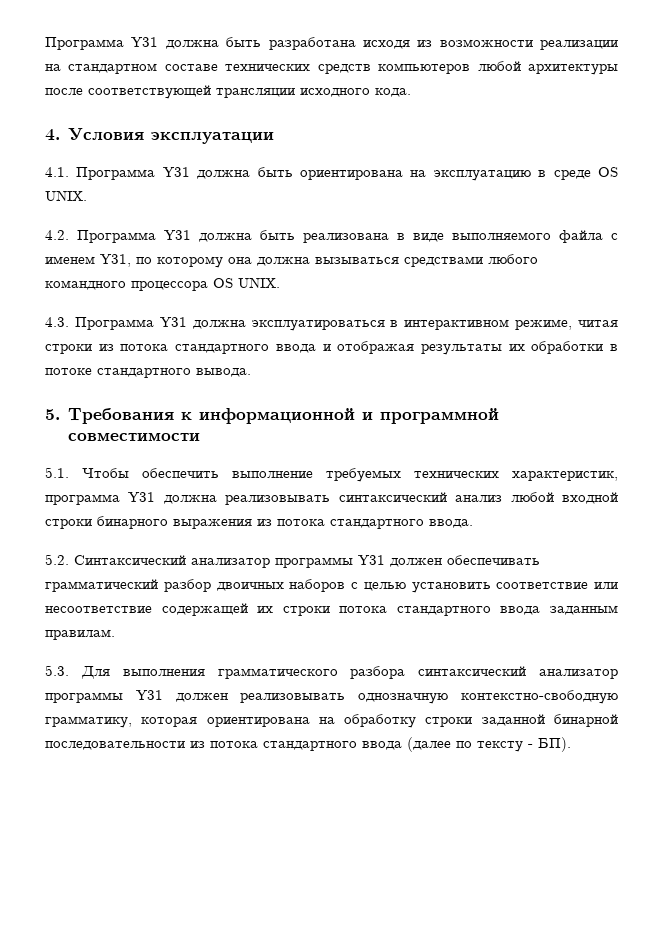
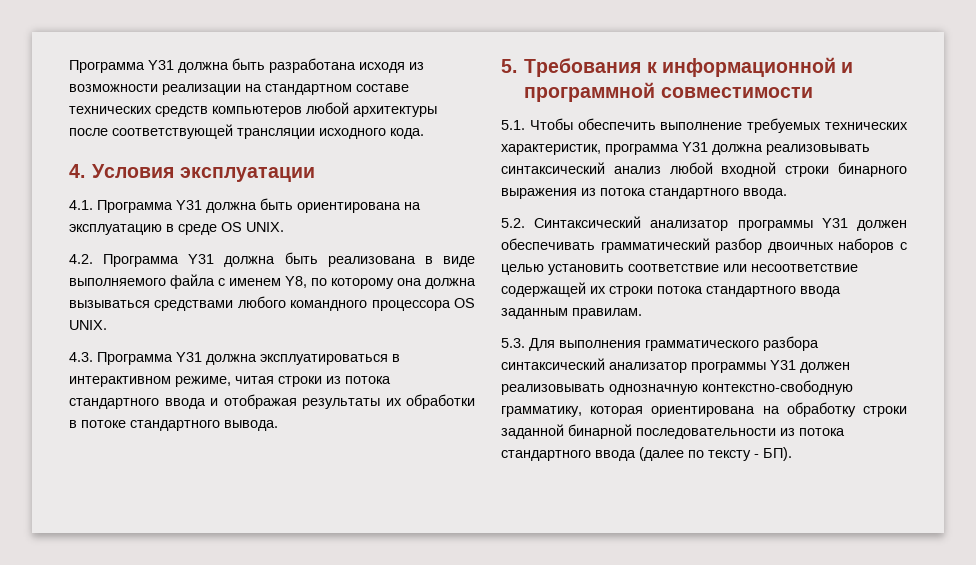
- 4.2. Программа Y31 должна быть реализована в виде выполняемого файла с именем Y31, по которому она должна вызываться средствами любого командного процессора OS UNIX.
+ 4.2. Программа Y31 должна быть реализована в виде выполняемого файла с именем Y8, по которому она должна вызываться средствами любого командного процессора OS UNIX.

